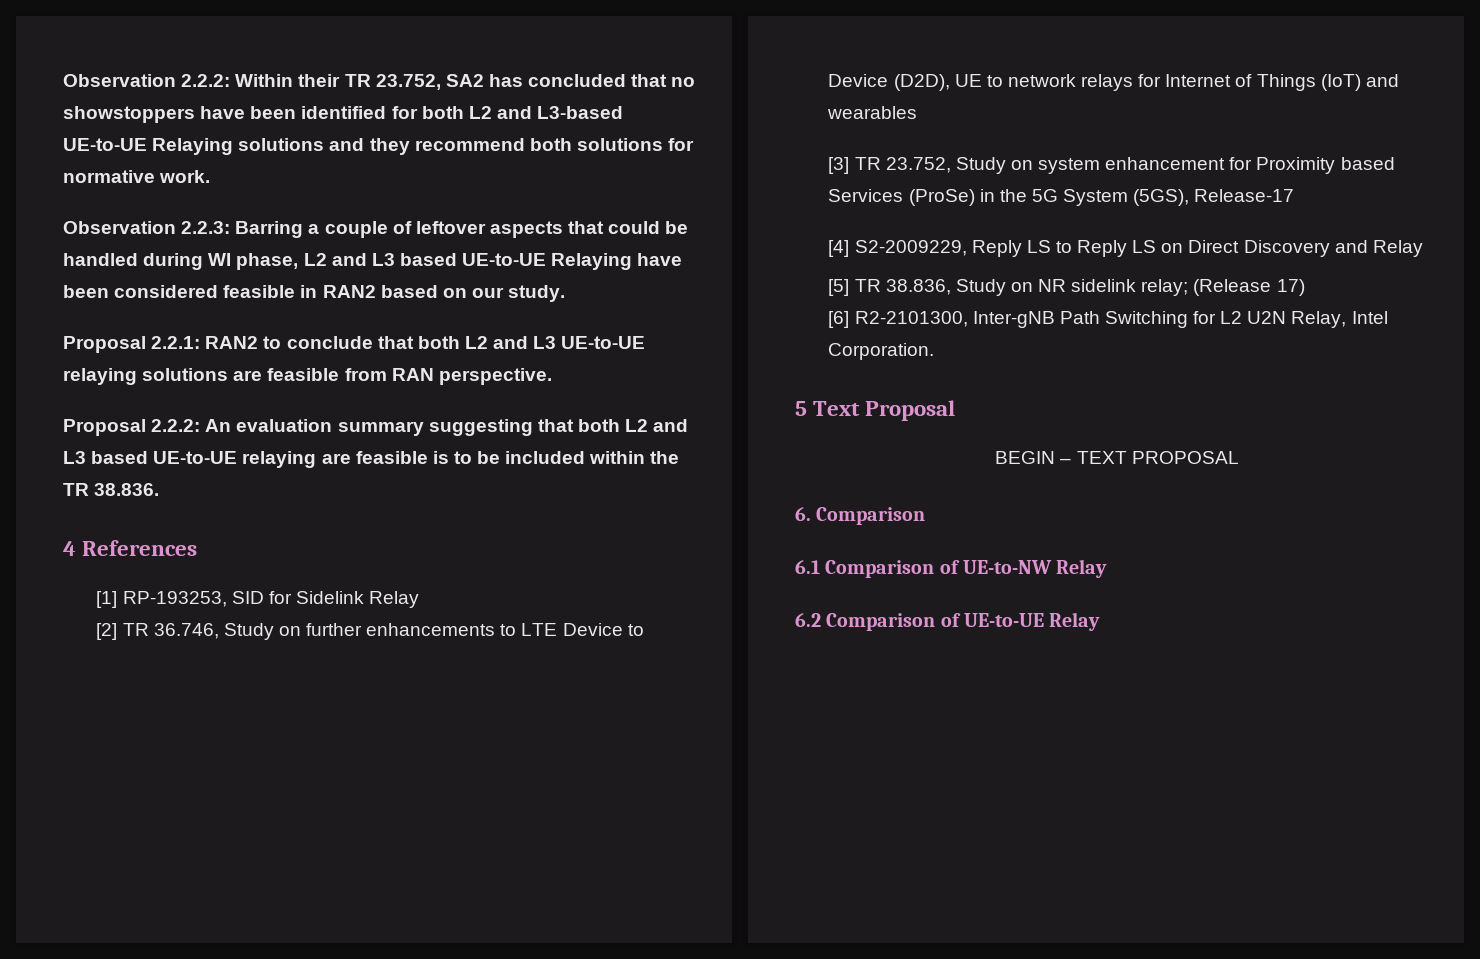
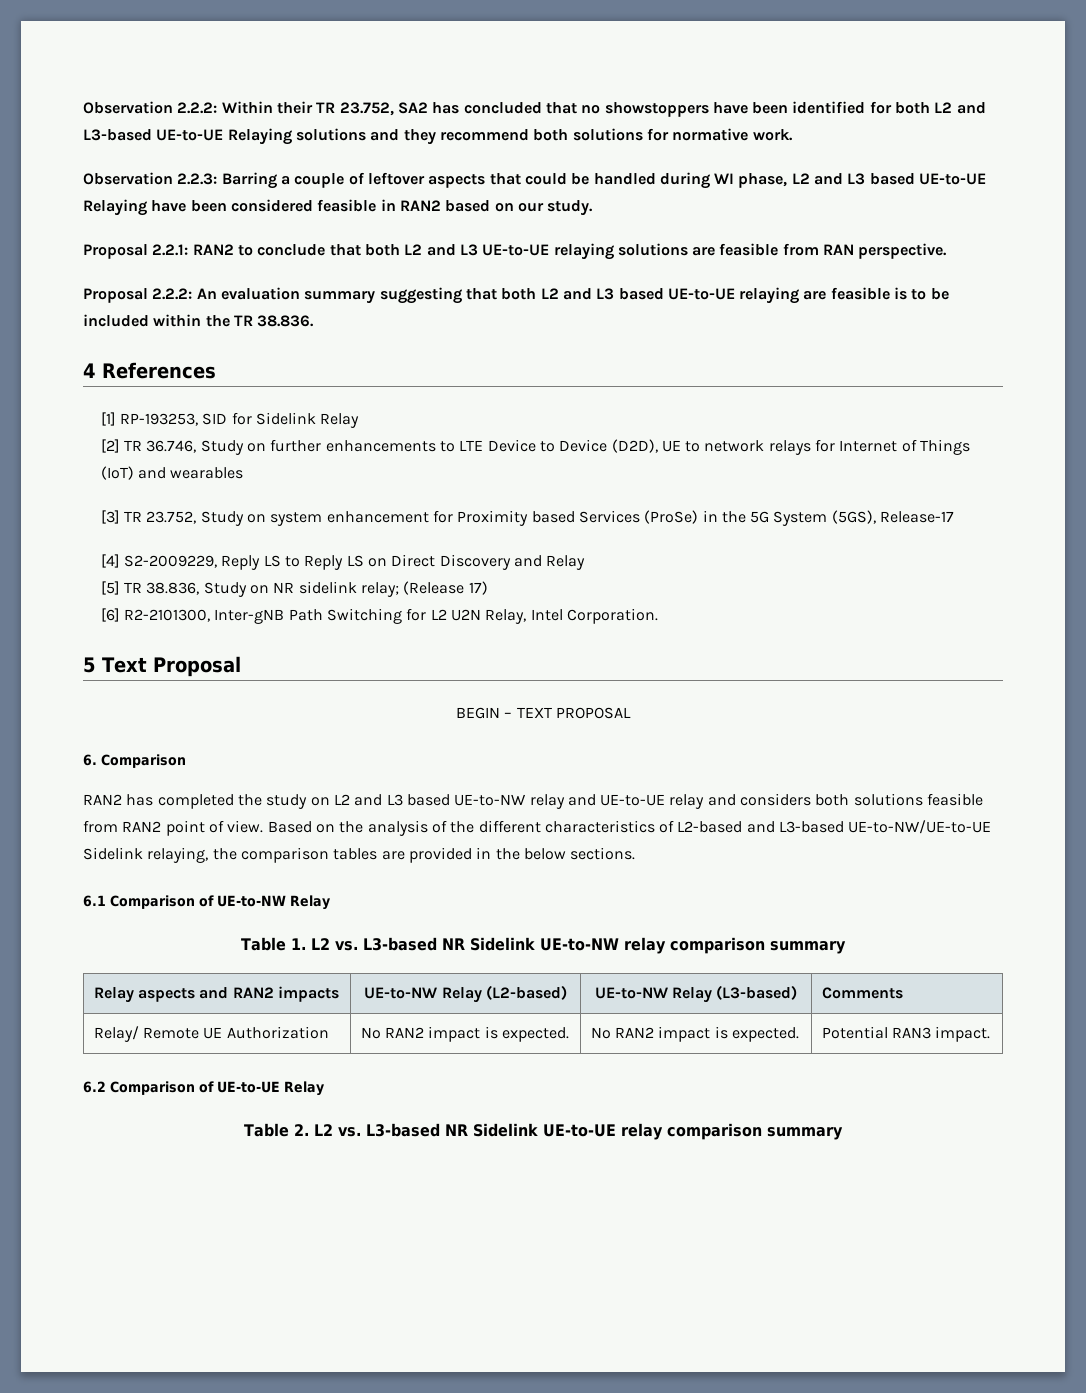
+ RAN2 has completed the study on L2 and L3 based UE-to-NW relay and UE-to-UE relay and considers both solutions feasible from RAN2 point of view. Based on the analysis of the different characteristics of L2-based and L3-based UE-to-NW/UE-to-UE Sidelink relaying, the comparison tables are provided in the below sections.
+ Table 1. L2 vs. L3-based NR Sidelink UE-to-NW relay comparison summary
+ Relay aspects and RAN2 impacts | UE-to-NW Relay (L2-based) | UE-to-NW Relay (L3-based) | Comments
+ Relay/ Remote UE Authorization | No RAN2 impact is expected. | No RAN2 impact is expected. | Potential RAN3 impact.
+ Table 2. L2 vs. L3-based NR Sidelink UE-to-UE relay comparison summary

